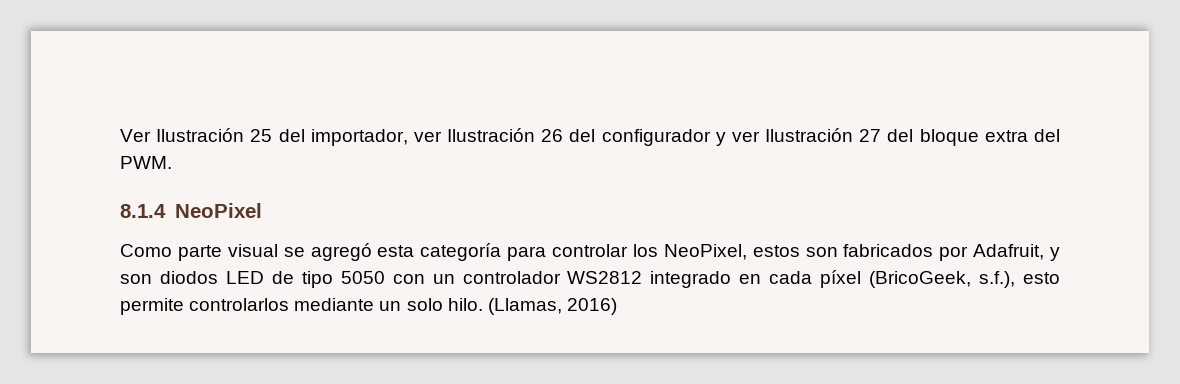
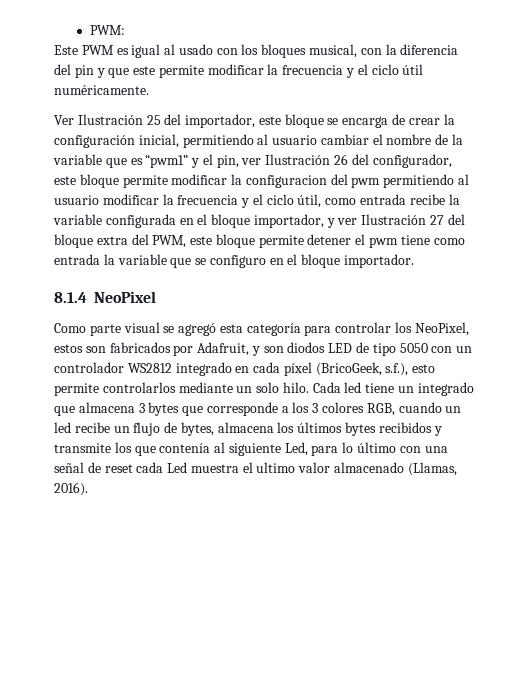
+ PWM:
+ Este PWM es igual al usado con los bloques musical, con la diferencia del pin y que este permite modificar la frecuencia y el ciclo útil numéricamente.
- Ver Ilustración 25 del importador, ver Ilustración 26 del configurador y ver Ilustración 27 del bloque extra del PWM.
+ Ver Ilustración 25 del importador, este bloque se encarga de crear la configuración inicial, permitiendo al usuario cambiar el nombre de la variable que es “pwm1” y el pin, ver Ilustración 26 del configurador, este bloque permite modificar la configuracion del pwm permitiendo al usuario modificar la frecuencia y el ciclo útil, como entrada recibe la variable configurada en el bloque importador, y ver Ilustración 27 del bloque extra del PWM, este bloque permite detener el pwm tiene como entrada la variable que se configuro en el bloque importador.
- (Llamas, 2016)
+ Cada led tiene un integrado que almacena 3 bytes que corresponde a los 3 colores RGB, cuando un led recibe un flujo de bytes, almacena los últimos bytes recibidos y transmite los que contenía al siguiente Led, para lo último con una señal de reset cada Led muestra el ultimo valor almacenado (Llamas, 2016).

